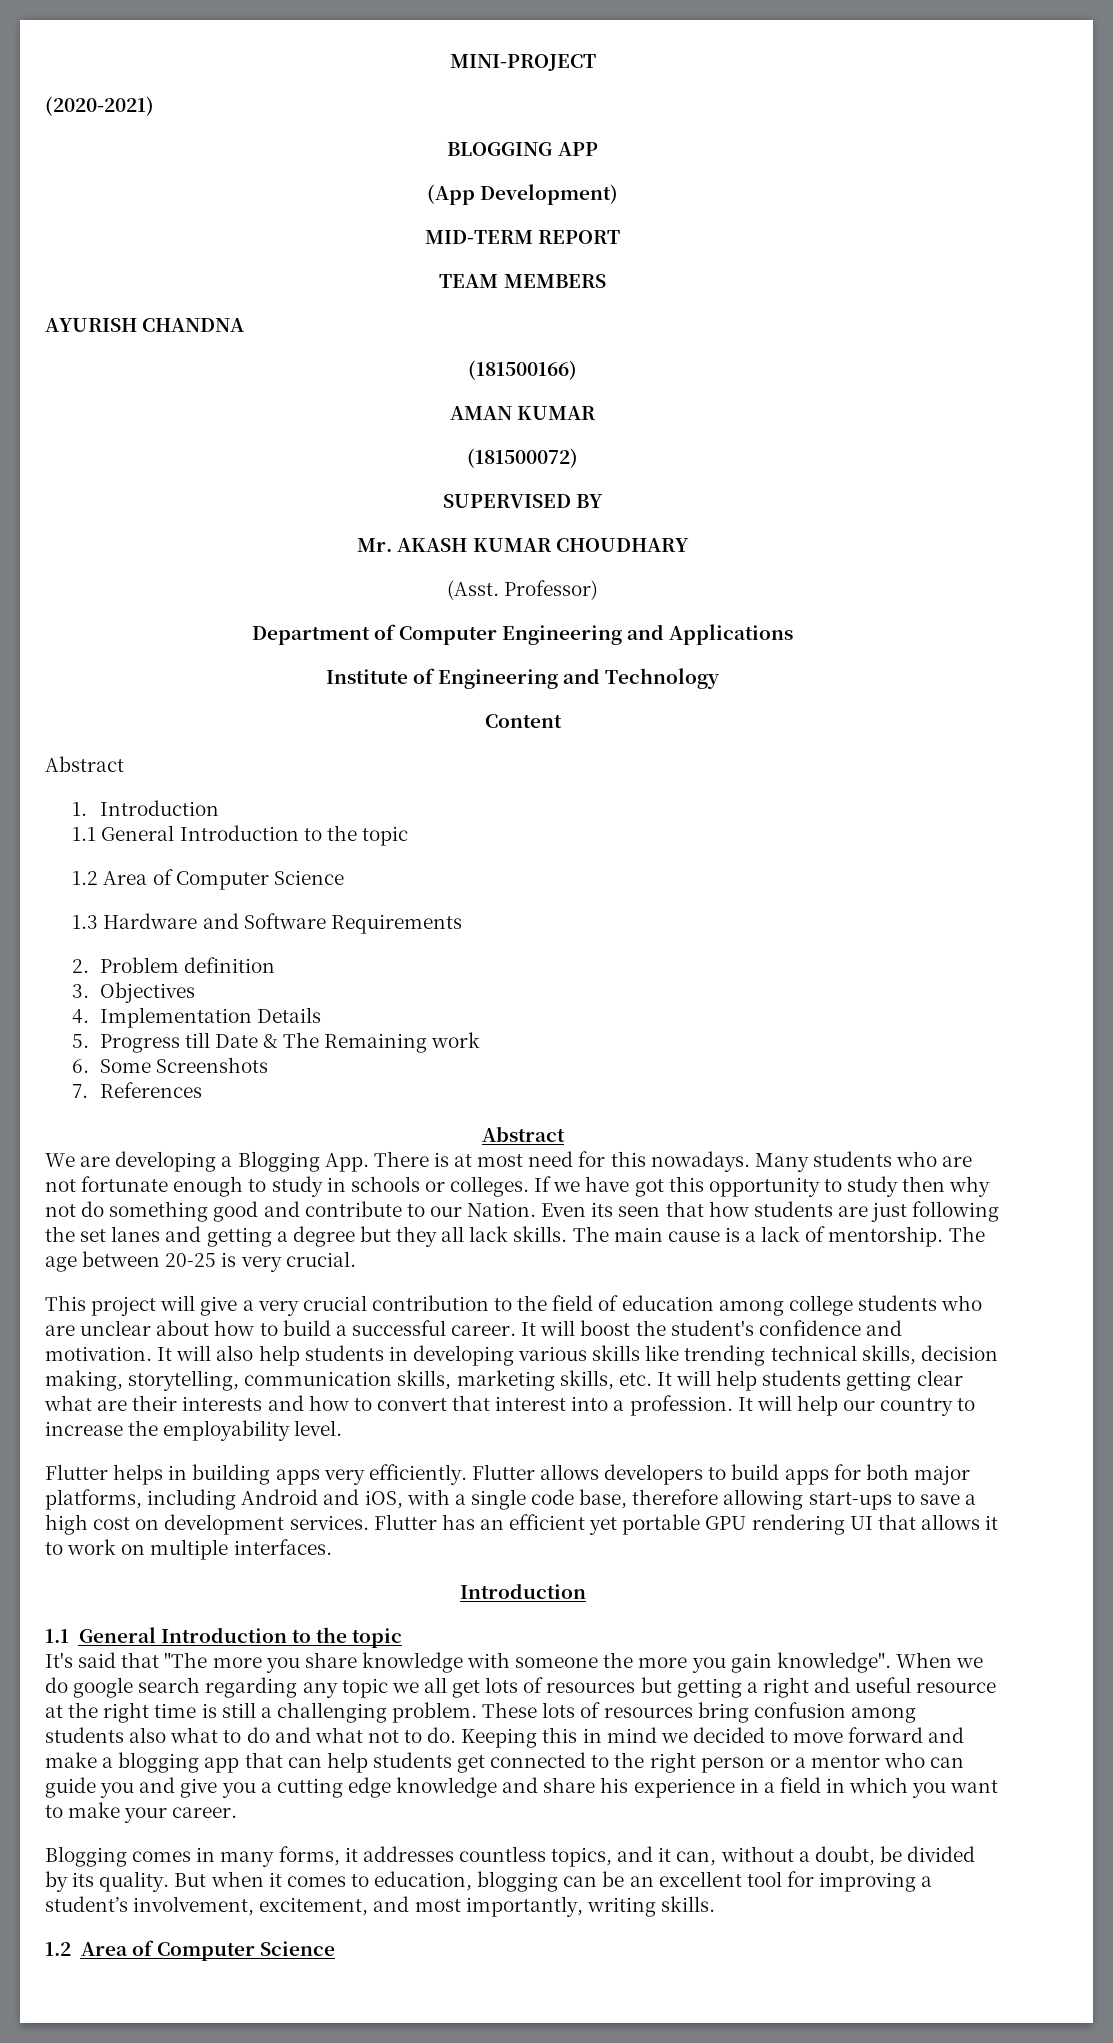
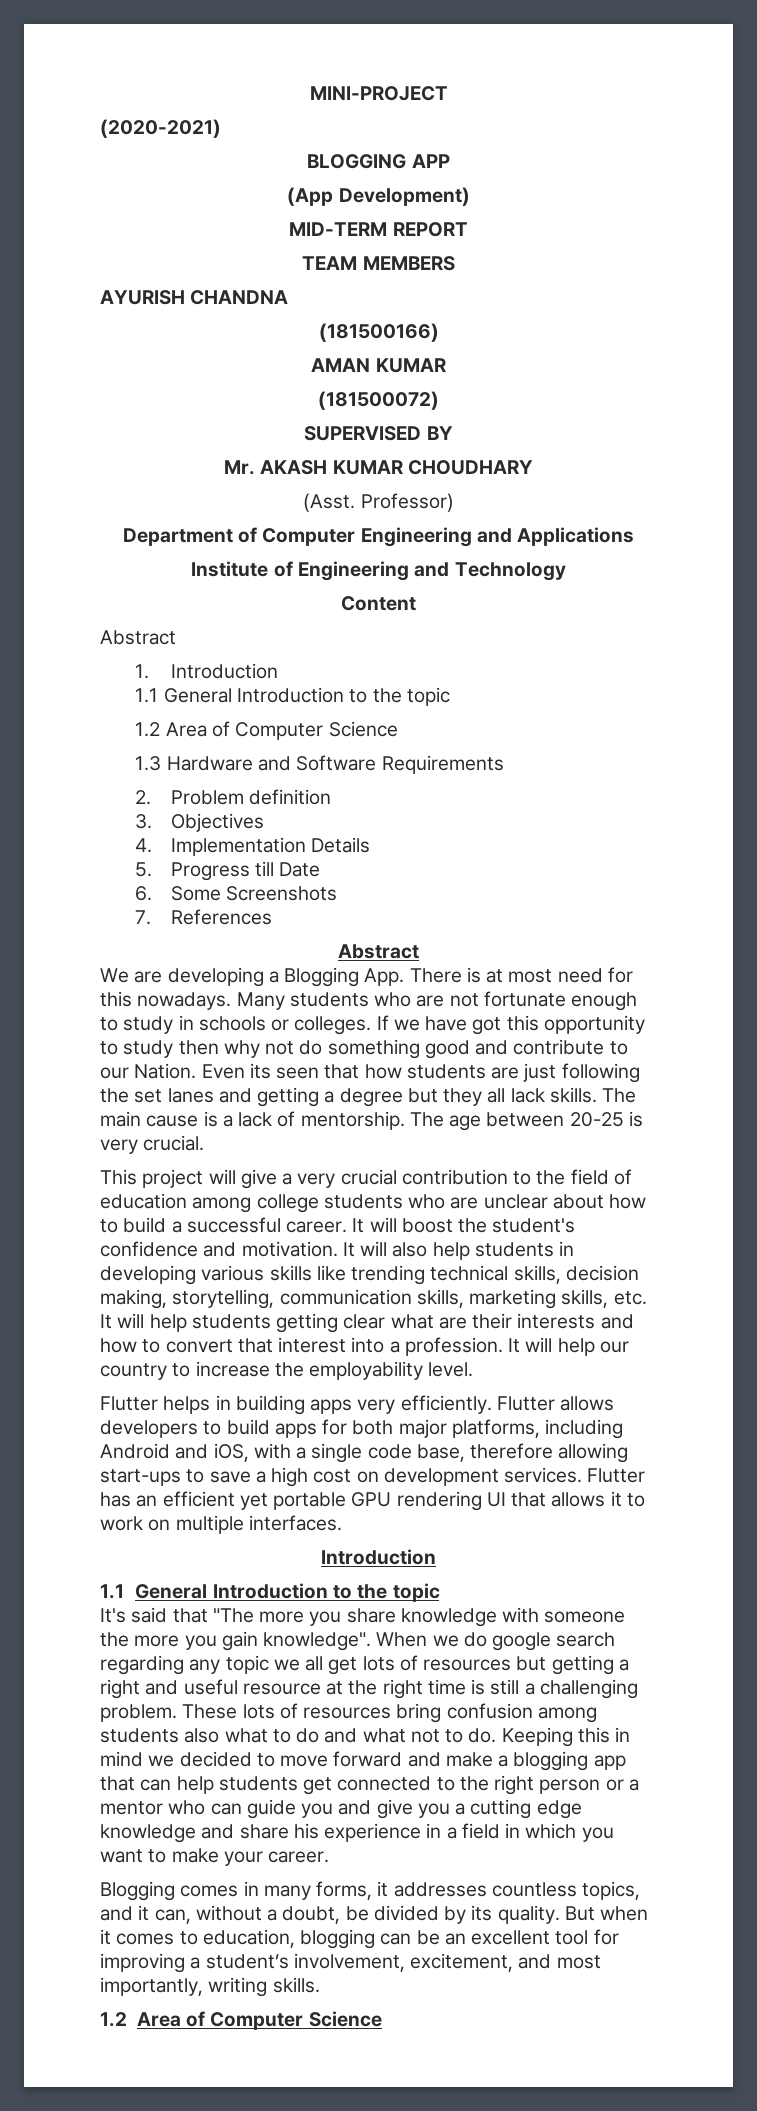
- 5. Progress till Date & The Remaining work
+ 5. Progress till Date

